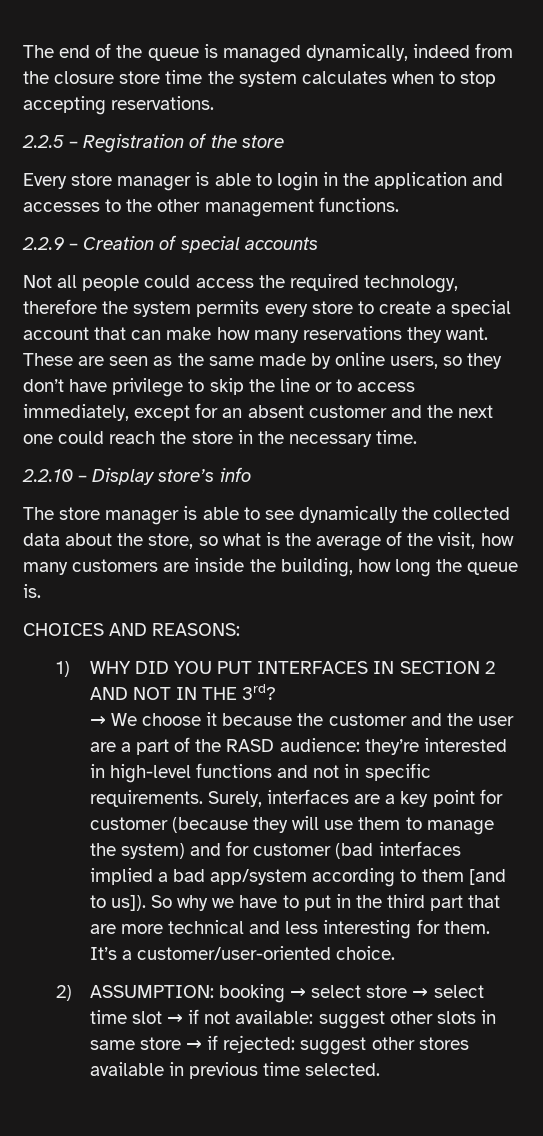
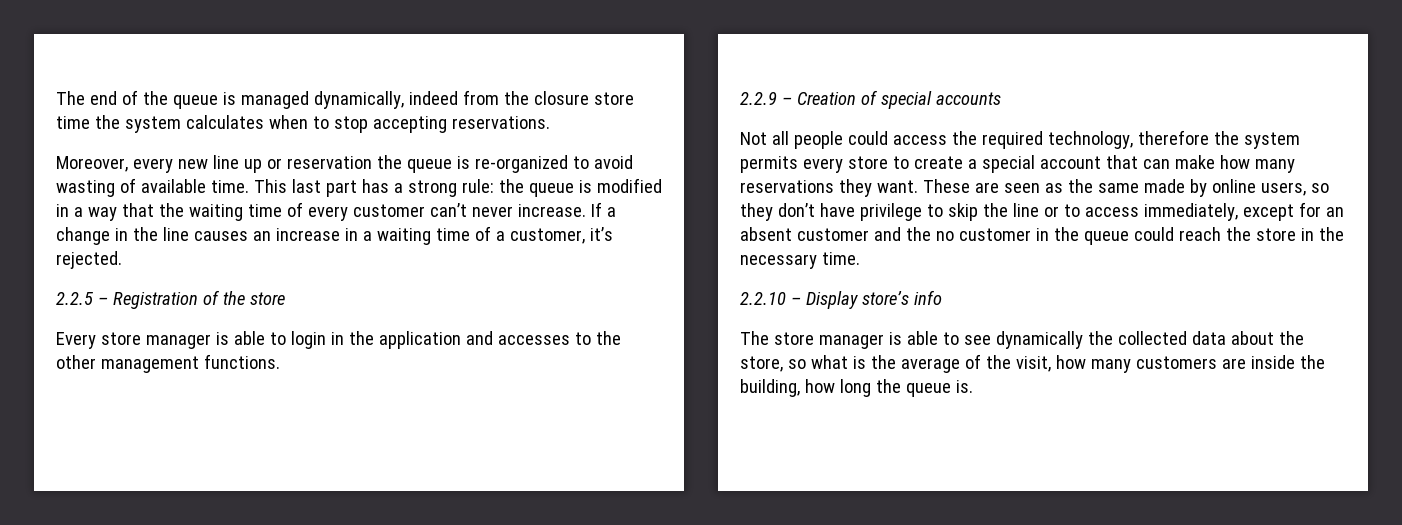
+ Moreover, every new line up or reservation the queue is re-organized to avoid wasting of available time. This last part has a strong rule: the queue is modified in a way that the waiting time of every customer can’t never increase. If a change in the line causes an increase in a waiting time of a customer, it’s rejected.
- These are seen as the same made by online users, so they don’t have privilege to skip the line or to access immediately, except for an absent customer and the next one could reach the store in the necessary time.
+ These are seen as the same made by online users, so they don’t have privilege to skip the line or to access immediately, except for an absent customer and the no customer in the queue could reach the store in the necessary time.
- CHOICES AND REASONS:
- 1) WHY DID YOU PUT INTERFACES IN SECTION 2 AND NOT IN THE 3rd?
- → We choose it because the customer and the user are a part of the RASD audience: they’re interested in high-level functions and not in specific requirements. Surely, interfaces are a key point for customer (because they will use them to manage the system) and for customer (bad interfaces implied a bad app/system according to them [and to us]). So why we have to put in the third part that are more technical and less interesting for them. It’s a customer/user-oriented choice.
- 2) ASSUMPTION: booking → select store → select time slot → if not available: suggest other slots in same store → if rejected: suggest other stores available in previous time selected.

